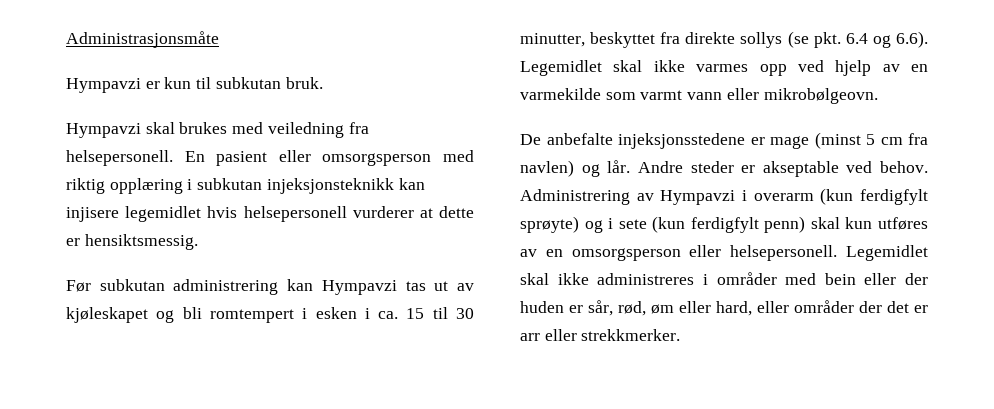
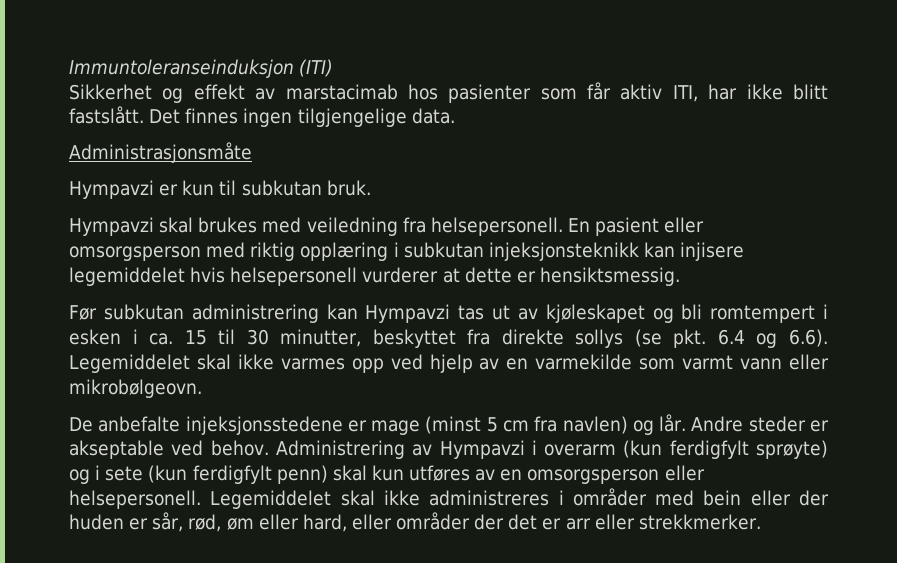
+ Immuntoleranseinduksjon (ITI)
+ Sikkerhet og effekt av marstacimab hos pasienter som får aktiv ITI, har ikke blitt fastslått. Det finnes ingen tilgjengelige data.
- En pasient eller omsorgsperson med riktig opplæring i subkutan injeksjonsteknikk kan injisere legemidlet hvis helsepersonell vurderer at dette er hensiktsmessig.
+ En pasient eller omsorgsperson med riktig opplæring i subkutan injeksjonsteknikk kan injisere legemiddelet hvis helsepersonell vurderer at dette er hensiktsmessig.
- Før subkutan administrering kan Hympavzi tas ut av kjøleskapet og bli romtempert i esken i ca. 15 til 30 minutter, beskyttet fra direkte sollys (se pkt. 6.4 og 6.6). Legemidlet skal ikke varmes opp ved hjelp av en varmekilde som varmt vann eller mikrobølgeovn.
+ Før subkutan administrering kan Hympavzi tas ut av kjøleskapet og bli romtempert i esken i ca. 15 til 30 minutter, beskyttet fra direkte sollys (se pkt. 6.4 og 6.6). Legemiddelet skal ikke varmes opp ved hjelp av en varmekilde som varmt vann eller mikrobølgeovn.
- Legemidlet skal ikke administreres i områder med bein eller der huden er sår, rød, øm eller hard, eller områder der det er arr eller strekkmerker.
+ Legemiddelet skal ikke administreres i områder med bein eller der huden er sår, rød, øm eller hard, eller områder der det er arr eller strekkmerker.

